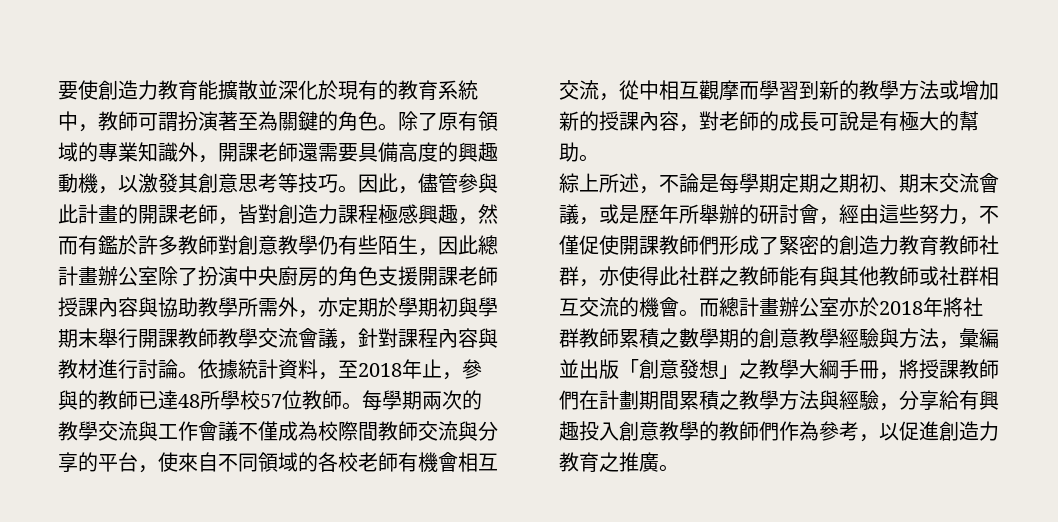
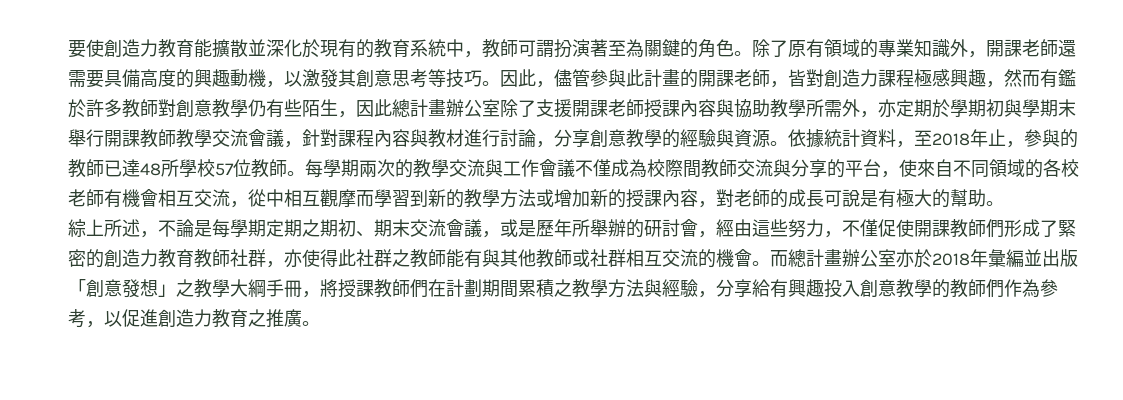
- 因此，儘管參與此計畫的開課老師，皆對創造力課程極感興趣，然而有鑑於許多教師對創意教學仍有些陌生，因此總計畫辦公室除了扮演中央廚房的角色支援開課老師授課內容與協助教學所需外，亦定期於學期初與學期末舉行開課教師教學交流會議，針對課程內容與教材進行討論。
+ 因此，儘管參與此計畫的開課老師，皆對創造力課程極感興趣，然而有鑑於許多教師對創意教學仍有些陌生，因此總計畫辦公室除了支援開課老師授課內容與協助教學所需外，亦定期於學期初與學期末舉行開課教師教學交流會議，針對課程內容與教材進行討論，分享創意教學的經驗與資源。
- 而總計畫辦公室亦於2018年將社群教師累積之數學期的創意教學經驗與方法，彙編並出版「創意發想」之教學大綱手冊，將授課教師們在計劃期間累積之教學方法與經驗，分享給有興趣投入創意教學的教師們作為參考，以促進創造力教育之推廣。
+ 而總計畫辦公室亦於2018年彙編並出版「創意發想」之教學大綱手冊，將授課教師們在計劃期間累積之教學方法與經驗，分享給有興趣投入創意教學的教師們作為參考，以促進創造力教育之推廣。

